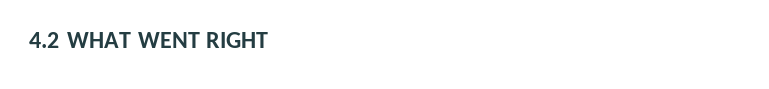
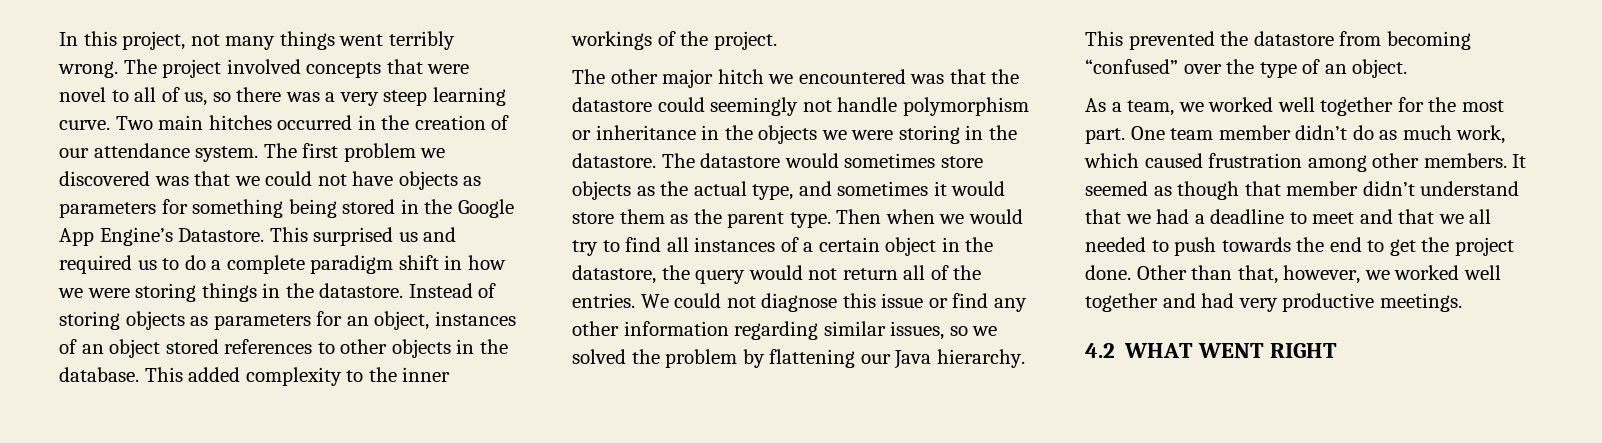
+ In this project, not many things went terribly wrong. The project involved concepts that were novel to all of us, so there was a very steep learning curve. Two main hitches occurred in the creation of our attendance system. The first problem we discovered was that we could not have objects as parameters for something being stored in the Google App Engine’s Datastore. This surprised us and required us to do a complete paradigm shift in how we were storing things in the datastore. Instead of storing objects as parameters for an object, instances of an object stored references to other objects in the database. This added complexity to the inner workings of the project.
+ The other major hitch we encountered was that the datastore could seemingly not handle polymorphism or inheritance in the objects we were storing in the datastore. The datastore would sometimes store objects as the actual type, and sometimes it would store them as the parent type. Then when we would try to find all instances of a certain object in the datastore, the query would not return all of the entries. We could not diagnose this issue or find any other information regarding similar issues, so we solved the problem by flattening our Java hierarchy. This prevented the datastore from becoming “confused” over the type of an object.
+ As a team, we worked well together for the most part. One team member didn’t do as much work, which caused frustration among other members. It seemed as though that member didn’t understand that we had a deadline to meet and that we all needed to push towards the end to get the project done. Other than that, however, we worked well together and had very productive meetings.

